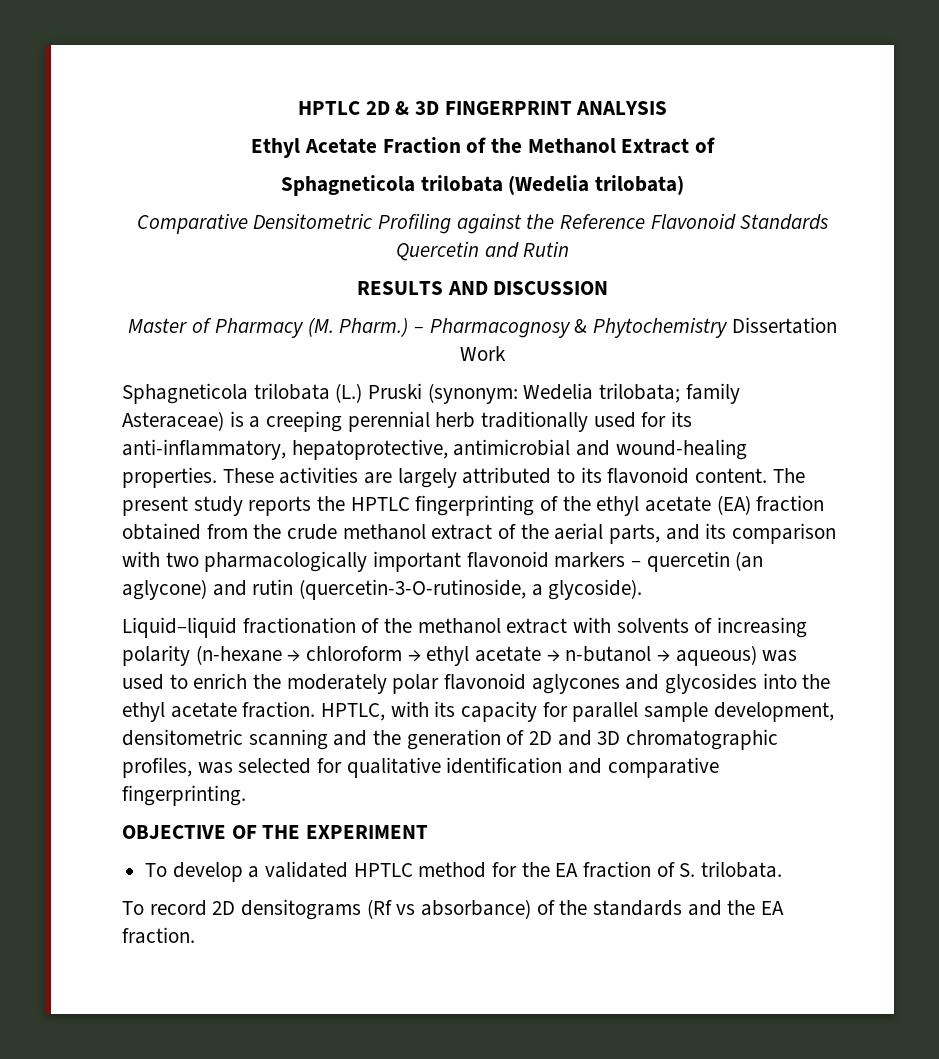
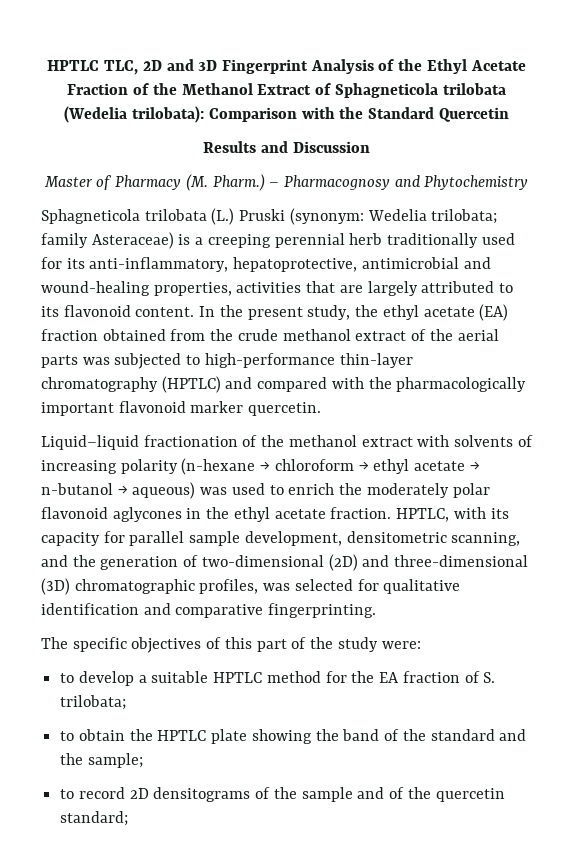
- HPTLC 2D & 3D FINGERPRINT ANALYSIS
- Ethyl Acetate Fraction of the Methanol Extract of
- Sphagneticola trilobata (Wedelia trilobata)
- Comparative Densitometric Profiling against the Reference Flavonoid Standards Quercetin and Rutin
- RESULTS AND DISCUSSION
+ HPTLC TLC, 2D and 3D Fingerprint Analysis of the Ethyl Acetate Fraction of the Methanol Extract of Sphagneticola trilobata (Wedelia trilobata): Comparison with the Standard Quercetin
+ Results and Discussion
- – Pharmacognosy & Phytochemistry Dissertation Work
+ – Pharmacognosy and Phytochemistry
- Sphagneticola trilobata (L.) Pruski (synonym: Wedelia trilobata; family Asteraceae) is a creeping perennial herb traditionally used for its anti-inflammatory, hepatoprotective, antimicrobial and wound-healing properties. These activities are largely attributed to its flavonoid content.
+ Sphagneticola trilobata (L.) Pruski (synonym: Wedelia trilobata; family Asteraceae) is a creeping perennial herb traditionally used for its anti-inflammatory, hepatoprotective, antimicrobial and wound-healing properties, activities that are largely attributed to its flavonoid content.
- The present study reports the HPTLC fingerprinting of the ethyl acetate (EA) fraction obtained from the crude methanol extract of the aerial parts, and its comparison with two pharmacologically important flavonoid markers – quercetin (an aglycone) and rutin (quercetin-3-O-rutinoside, a glycoside).
+ In the present study, the ethyl acetate (EA) fraction obtained from the crude methanol extract of the aerial parts was subjected to high-performance thin-layer chromatography (HPTLC) and compared with the pharmacologically important flavonoid marker quercetin.
- Liquid–liquid fractionation of the methanol extract with solvents of increasing polarity (n-hexane → chloroform → ethyl acetate → n-butanol → aqueous) was used to enrich the moderately polar flavonoid aglycones and glycosides into the ethyl acetate fraction.
+ Liquid–liquid fractionation of the methanol extract with solvents of increasing polarity (n-hexane → chloroform → ethyl acetate → n-butanol → aqueous) was used to enrich the moderately polar flavonoid aglycones in the ethyl acetate fraction.
- HPTLC, with its capacity for parallel sample development, densitometric scanning and the generation of 2D and 3D chromatographic profiles, was selected for qualitative identification and comparative fingerprinting.
+ HPTLC, with its capacity for parallel sample development, densitometric scanning, and the generation of two-dimensional (2D) and three-dimensional (3D) chromatographic profiles, was selected for qualitative identification and comparative fingerprinting.
- OBJECTIVE OF THE EXPERIMENT
- To develop a validated HPTLC method for the EA fraction of S. trilobata.
- To record 2D densitograms (Rf vs absorbance) of the standards and the EA fraction.
+ The specific objectives of this part of the study were:
+ to develop a suitable HPTLC method for the EA fraction of S. trilobata;
+ to obtain the HPTLC plate showing the band of the standard and the sample;
+ to record 2D densitograms of the sample and of the quercetin standard;

